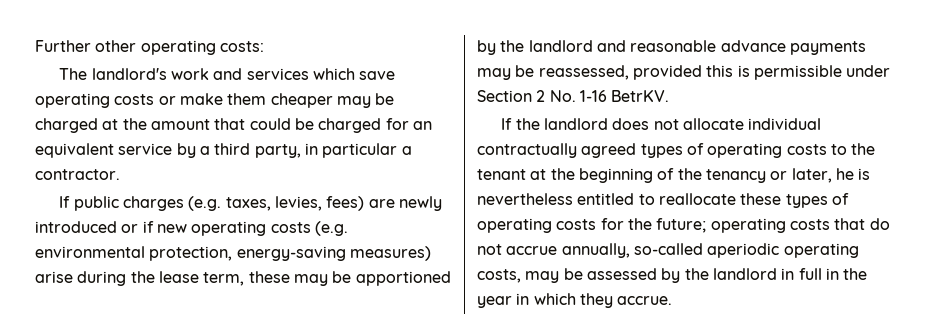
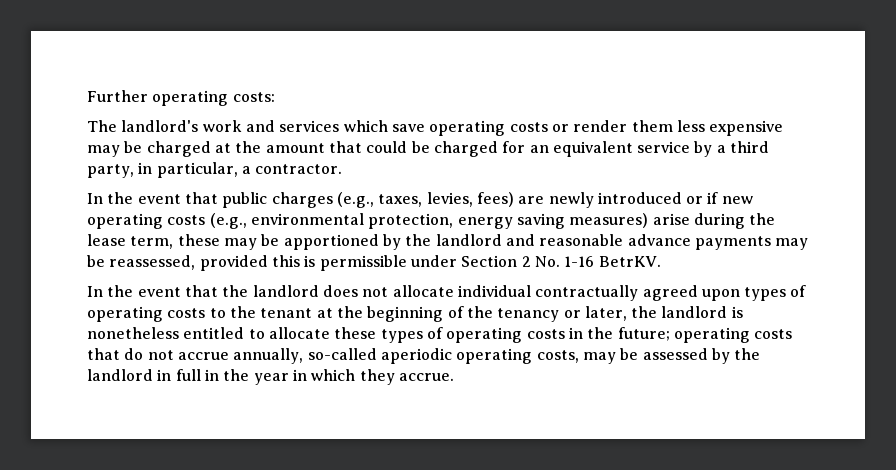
- Further other operating costs:
+ Further operating costs:
- The landlord's work and services which save operating costs or make them cheaper may be charged at the amount that could be charged for an equivalent service by a third party, in particular a contractor.
+ The landlord's work and services which save operating costs or render them less expensive may be charged at the amount that could be charged for an equivalent service by a third party, in particular, a contractor.
- If public charges (e.g. taxes, levies, fees) are newly introduced or if new operating costs (e.g. environmental protection, energy-saving measures) arise during the lease term, these may be apportioned by the landlord and reasonable advance payments may be reassessed, provided this is permissible under Section 2 No. 1-16 BetrKV.
+ In the event that public charges (e.g., taxes, levies, fees) are newly introduced or if new operating costs (e.g., environmental protection, energy saving measures) arise during the lease term, these may be apportioned by the landlord and reasonable advance payments may be reassessed, provided this is permissible under Section 2 No. 1-16 BetrKV.
- If the landlord does not allocate individual contractually agreed types of operating costs to the tenant at the beginning of the tenancy or later, he is nevertheless entitled to reallocate these types of operating costs for the future; operating costs that do not accrue annually, so-called aperiodic operating costs, may be assessed by the landlord in full in the year in which they accrue.
+ In the event that the landlord does not allocate individual contractually agreed upon types of operating costs to the tenant at the beginning of the tenancy or later, the landlord is nonetheless entitled to allocate these types of operating costs in the future; operating costs that do not accrue annually, so-called aperiodic operating costs, may be assessed by the landlord in full in the year in which they accrue.

